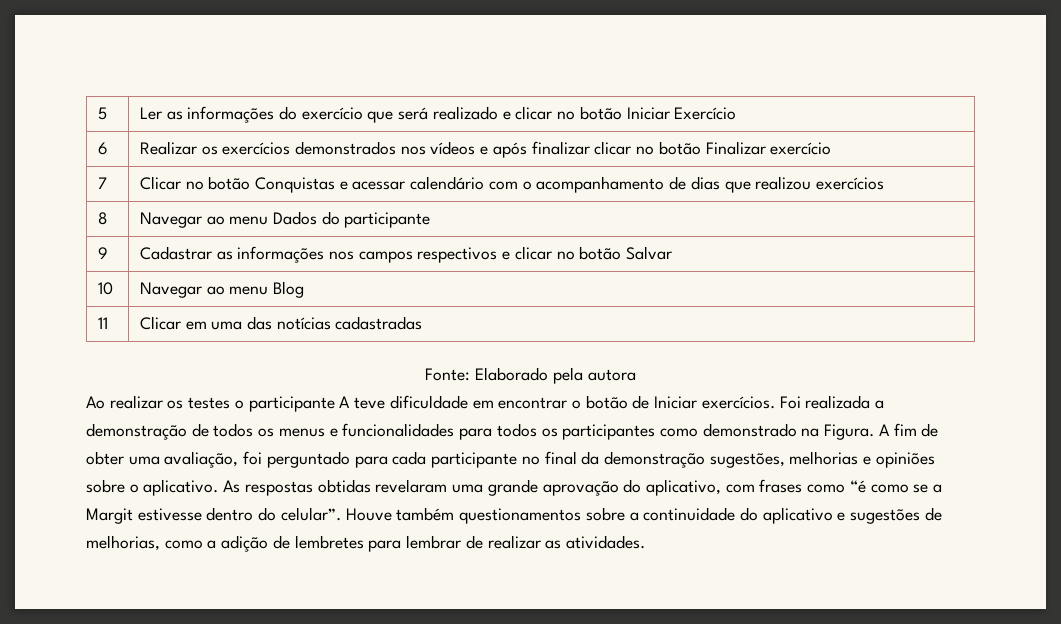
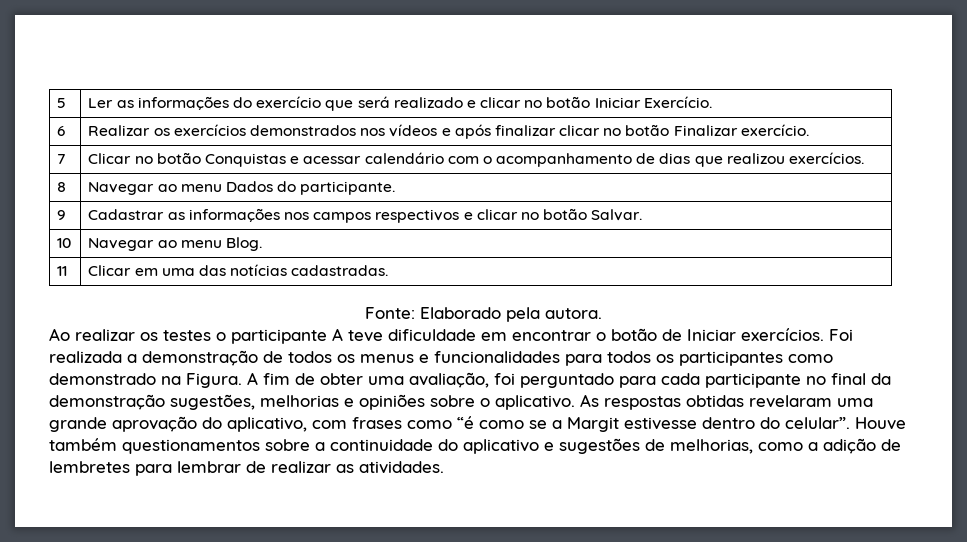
- 5 | Ler as informações do exercício que será realizado e clicar no botão Iniciar Exercício
+ 5 | Ler as informações do exercício que será realizado e clicar no botão Iniciar Exercício.
- 6 | Realizar os exercícios demonstrados nos vídeos e após finalizar clicar no botão Finalizar exercício
+ 6 | Realizar os exercícios demonstrados nos vídeos e após finalizar clicar no botão Finalizar exercício.
- 7 | Clicar no botão Conquistas e acessar calendário com o acompanhamento de dias que realizou exercícios
+ 7 | Clicar no botão Conquistas e acessar calendário com o acompanhamento de dias que realizou exercícios.
- 8 | Navegar ao menu Dados do participante
+ 8 | Navegar ao menu Dados do participante.
- 9 | Cadastrar as informações nos campos respectivos e clicar no botão Salvar
+ 9 | Cadastrar as informações nos campos respectivos e clicar no botão Salvar.
- 10 | Navegar ao menu Blog
+ 10 | Navegar ao menu Blog.
- 11 | Clicar em uma das notícias cadastradas
+ 11 | Clicar em uma das notícias cadastradas.
- Fonte: Elaborado pela autora
+ Fonte: Elaborado pela autora.

